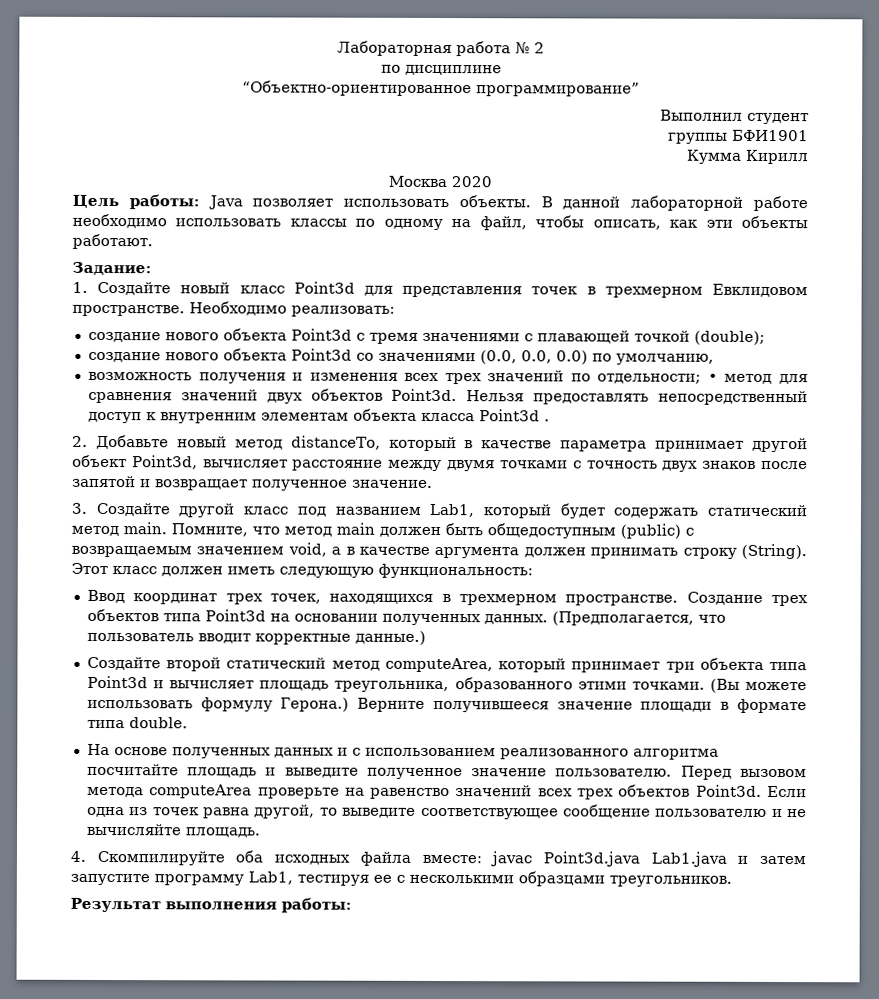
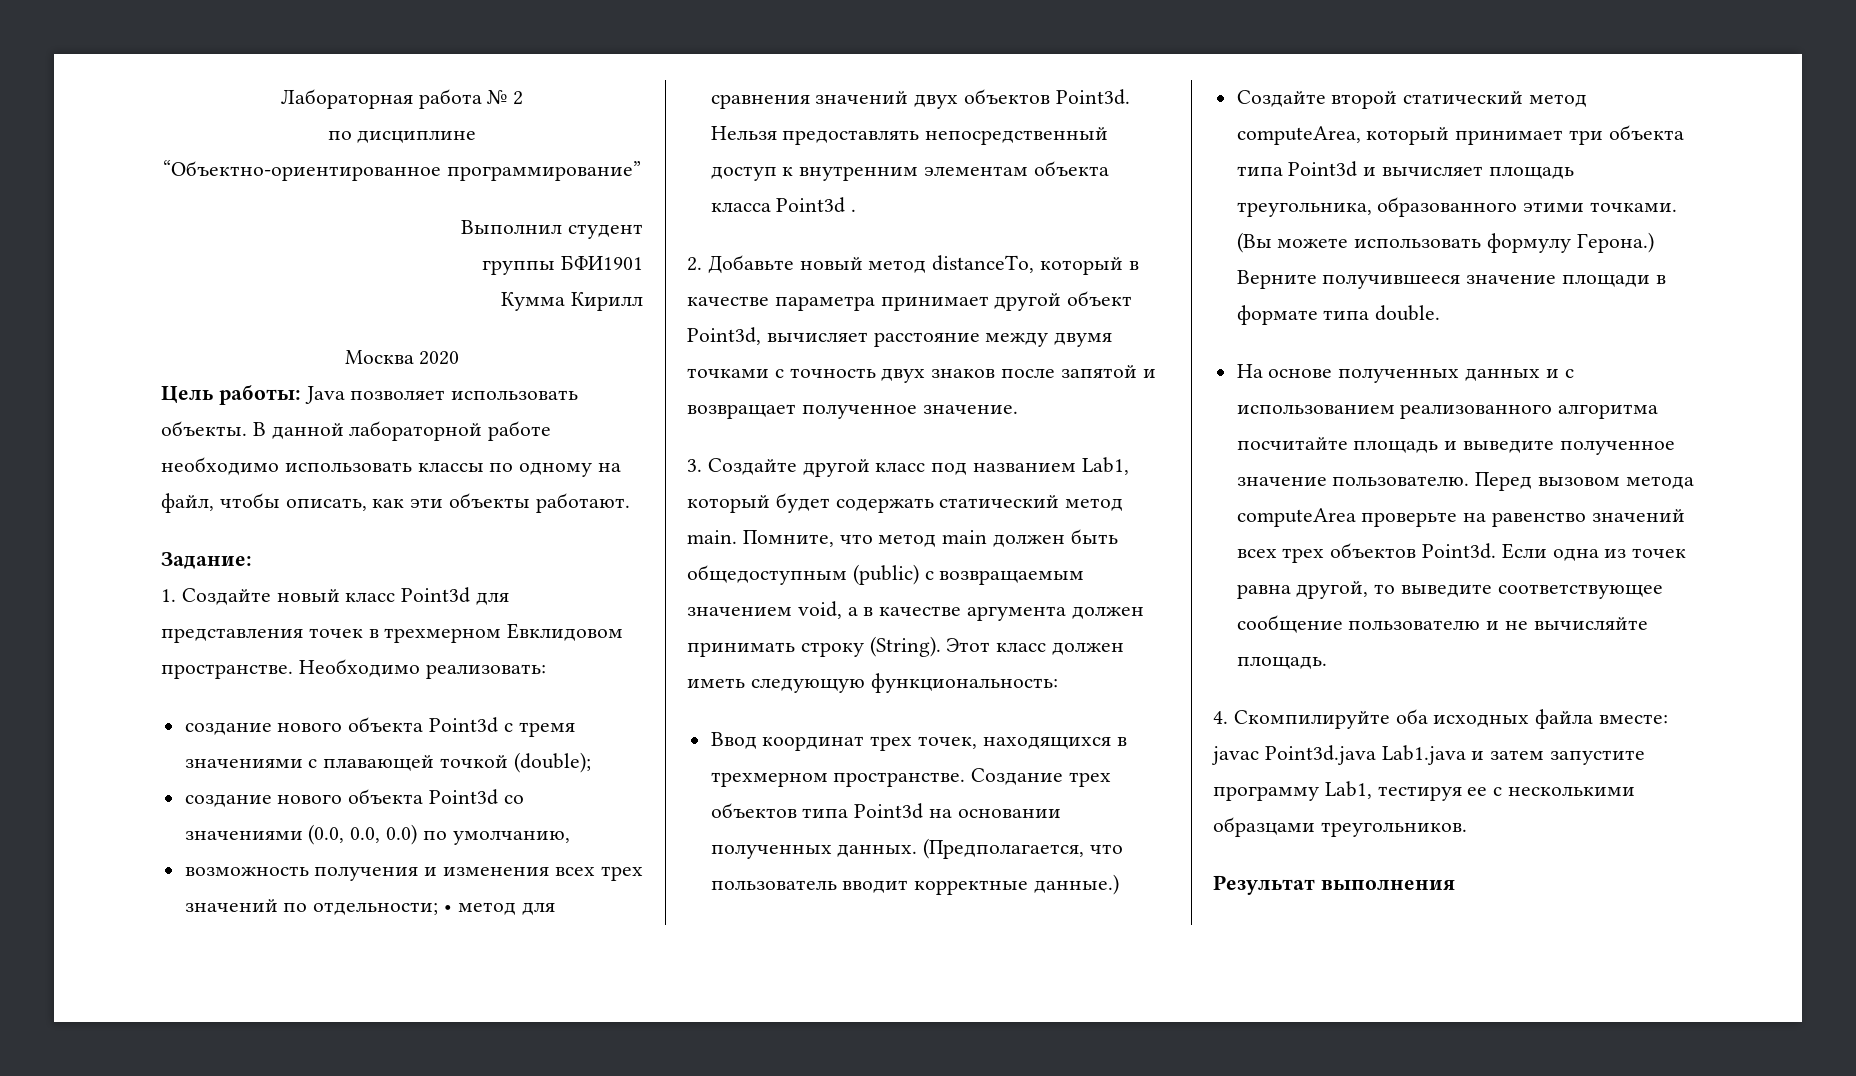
- Результат выполнения работы:
+ Результат выполнения

